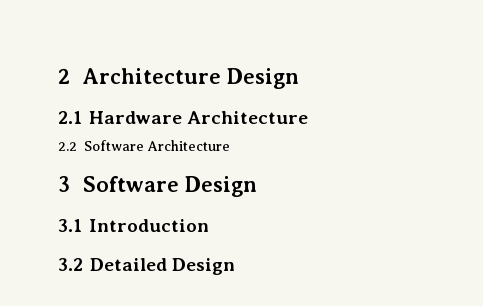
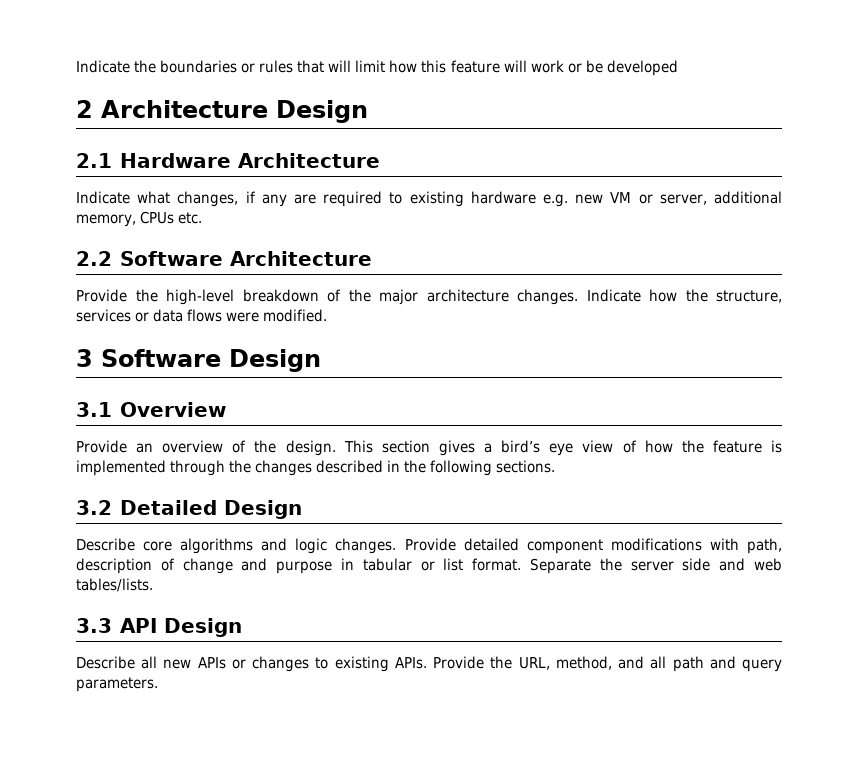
+ Indicate the boundaries or rules that will limit how this feature will work or be developed
+ Indicate what changes, if any are required to existing hardware e.g. new VM or server, additional memory, CPUs etc.
  2.2 Software Architecture
+ Provide the high-level breakdown of the major architecture changes. Indicate how the structure, services or data flows were modified.
  3 Software Design
- 3.1 Introduction
+ 3.1 Overview
+ Provide an overview of the design. This section gives a bird’s eye view of how the feature is implemented through the changes described in the following sections.
  3.2 Detailed Design
+ Describe core algorithms and logic changes. Provide detailed component modifications with path, description of change and purpose in tabular or list format. Separate the server side and web tables/lists.
+ 3.3 API Design
+ Describe all new APIs or changes to existing APIs. Provide the URL, method, and all path and query parameters.

